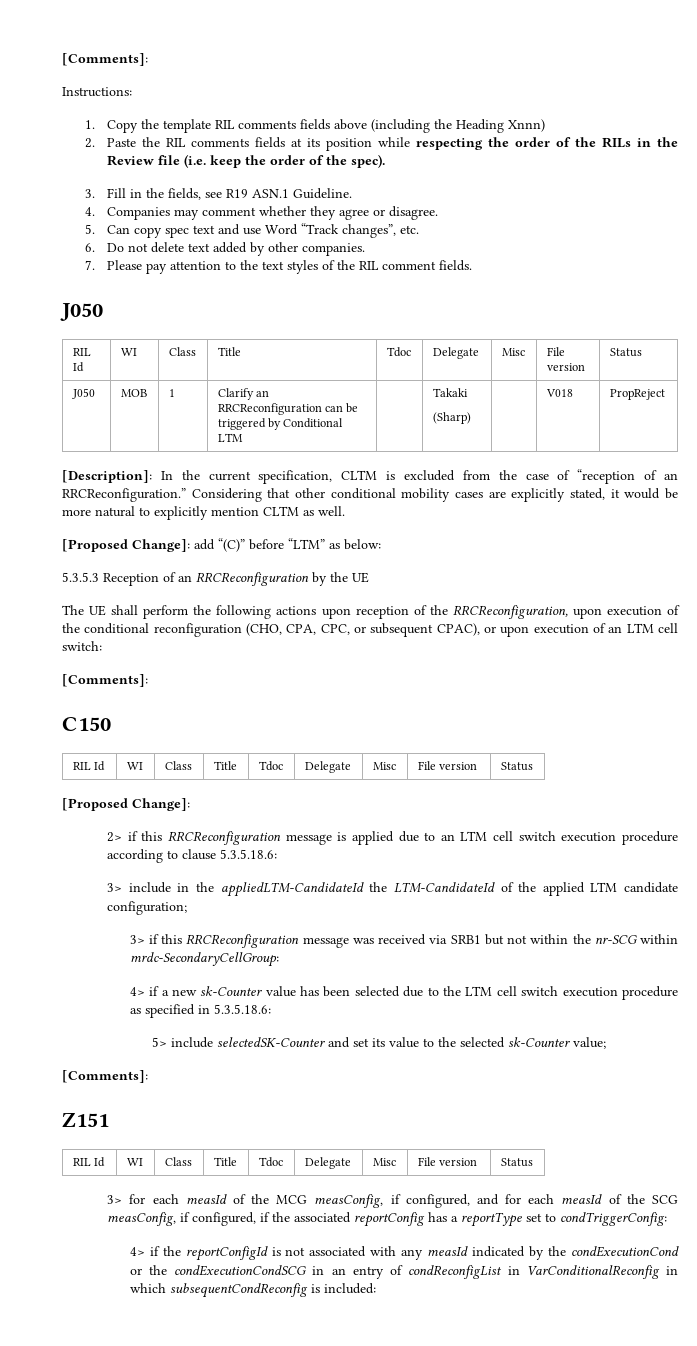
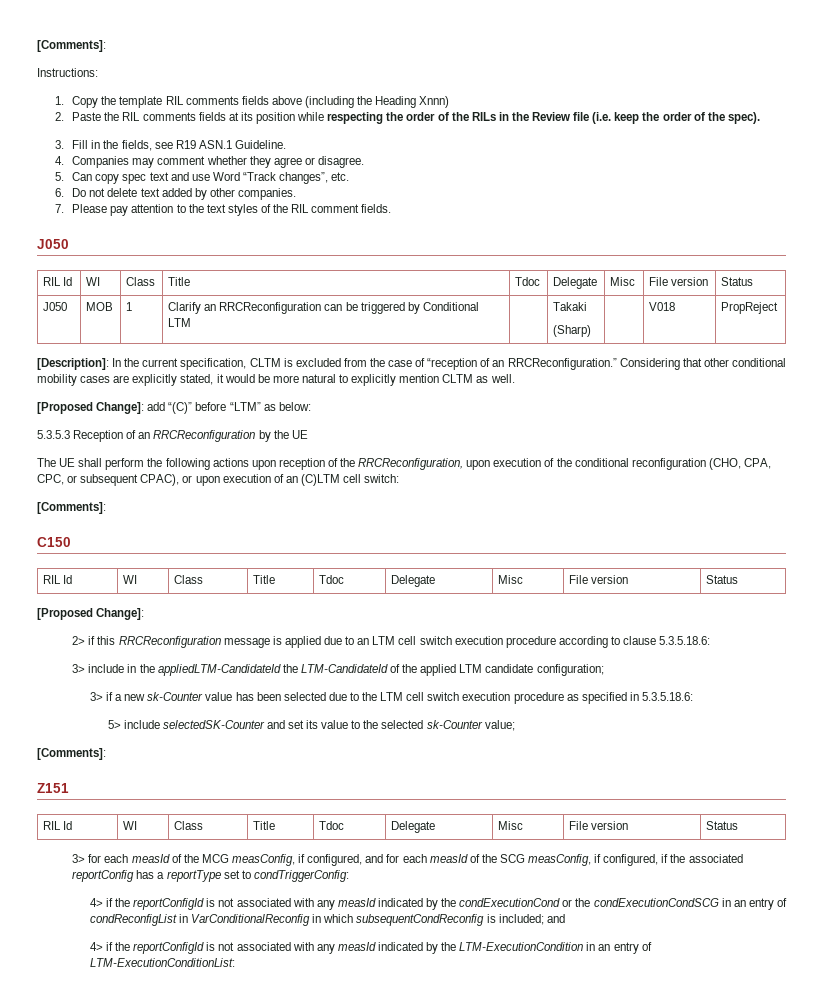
- The UE shall perform the following actions upon reception of the RRCReconfiguration, upon execution of the conditional reconfiguration (CHO, CPA, CPC, or subsequent CPAC), or upon execution of an LTM cell switch:
+ The UE shall perform the following actions upon reception of the RRCReconfiguration, upon execution of the conditional reconfiguration (CHO, CPA, CPC, or subsequent CPAC), or upon execution of an (C)LTM cell switch:
- 3> if this RRCReconfiguration message was received via SRB1 but not within the nr-SCG within mrdc-SecondaryCellGroup:
- 4> if a new sk-Counter value has been selected due to the LTM cell switch execution procedure as specified in 5.3.5.18.6:
+ 3> if a new sk-Counter value has been selected due to the LTM cell switch execution procedure as specified in 5.3.5.18.6:
- 4> if the reportConfigId is not associated with any measId indicated by the condExecutionCond or the condExecutionCondSCG in an entry of condReconfigList in VarConditionalReconfig in which subsequentCondReconfig is included:
+ 4> if the reportConfigId is not associated with any measId indicated by the condExecutionCond or the condExecutionCondSCG in an entry of condReconfigList in VarConditionalReconfig in which subsequentCondReconfig is included; and
+ 4> if the reportConfigId is not associated with any measId indicated by the LTM-ExecutionCondition in an entry of LTM-ExecutionConditionList:

